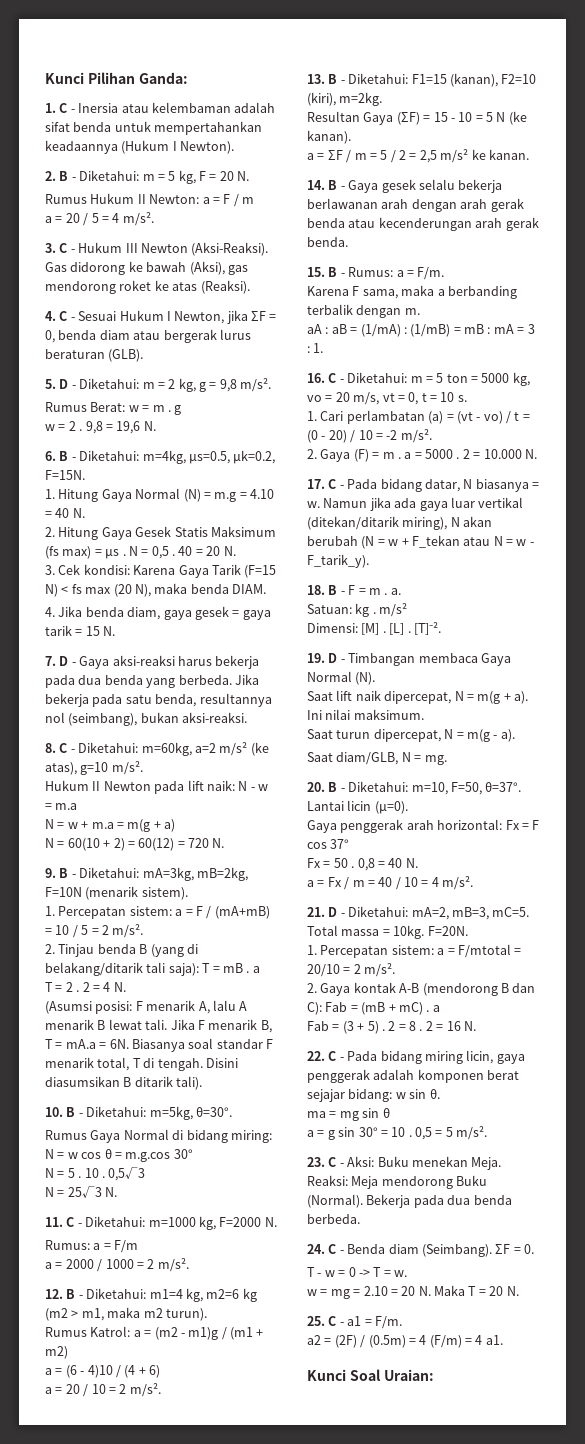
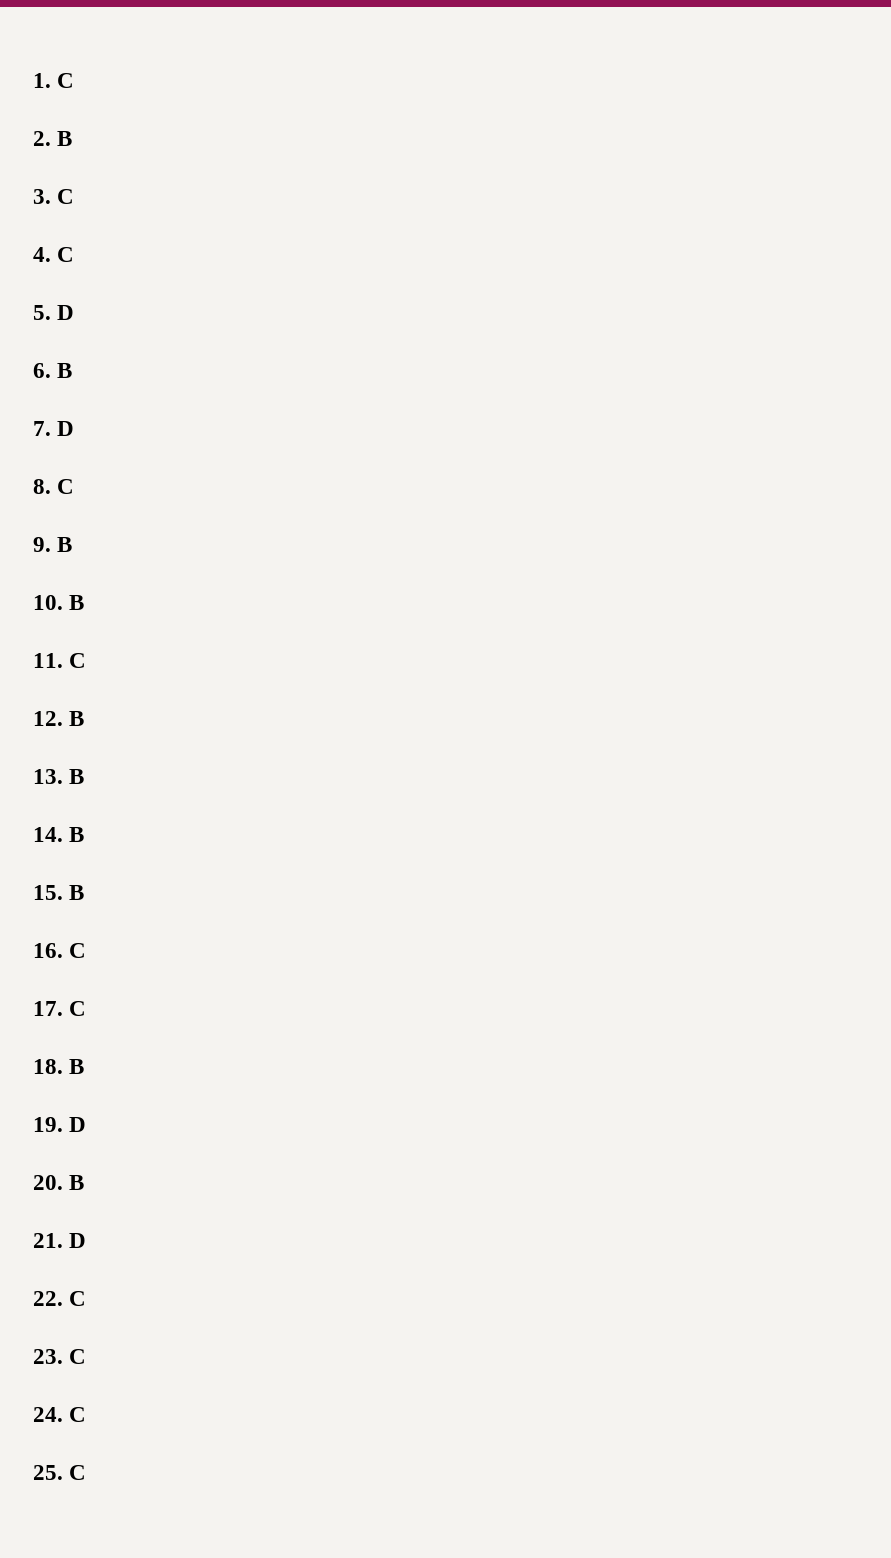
- Kunci Pilihan Ganda:
- 1. C - Inersia atau kelembaman adalah sifat benda untuk mempertahankan keadaannya (Hukum I Newton).
- 2. B - Diketahui: m = 5 kg, F = 20 N.
- Rumus Hukum II Newton: a = F / m
- a = 20 / 5 = 4 m/s².
- 3. C - Hukum III Newton (Aksi-Reaksi). Gas didorong ke bawah (Aksi), gas mendorong roket ke atas (Reaksi).
- 4. C - Sesuai Hukum I Newton, jika ΣF = 0, benda diam atau bergerak lurus beraturan (GLB).
- 5. D - Diketahui: m = 2 kg, g = 9,8 m/s².
- Rumus Berat: w = m . g
- w = 2 . 9,8 = 19,6 N.
- 6. B - Diketahui: m=4kg, μs=0.5, μk=0.2, F=15N.
- 1. Hitung Gaya Normal (N) = m.g = 4.10 = 40 N.
- 2. Hitung Gaya Gesek Statis Maksimum (fs max) = μs . N = 0,5 . 40 = 20 N.
- 3. Cek kondisi: Karena Gaya Tarik (F=15 N) < fs max (20 N), maka benda DIAM.
- 4. Jika benda diam, gaya gesek = gaya tarik = 15 N.
- 7. D - Gaya aksi-reaksi harus bekerja pada dua benda yang berbeda. Jika bekerja pada satu benda, resultannya nol (seimbang), bukan aksi-reaksi.
- 8. C - Diketahui: m=60kg, a=2 m/s² (ke atas), g=10 m/s².
- Hukum II Newton pada lift naik: N - w = m.a
- N = w + m.a = m(g + a)
- N = 60(10 + 2) = 60(12) = 720 N.
- 9. B - Diketahui: mA=3kg, mB=2kg, F=10N (menarik sistem).
- 1. Percepatan sistem: a = F / (mA+mB) = 10 / 5 = 2 m/s².
- 2. Tinjau benda B (yang di belakang/ditarik tali saja): T = mB . a
- T = 2 . 2 = 4 N.
- (Asumsi posisi: F menarik A, lalu A menarik B lewat tali. Jika F menarik B, T = mA.a = 6N. Biasanya soal standar F menarik total, T di tengah. Disini diasumsikan B ditarik tali).
- 10. B - Diketahui: m=5kg, θ=30°.
- Rumus Gaya Normal di bidang miring: N = w cos θ = m.g.cos 30°
- N = 5 . 10 . 0,5√3
- N = 25√3 N.
- 11. C - Diketahui: m=1000 kg, F=2000 N.
- Rumus: a = F/m
- a = 2000 / 1000 = 2 m/s².
- 12. B - Diketahui: m1=4 kg, m2=6 kg (m2 > m1, maka m2 turun).
- Rumus Katrol: a = (m2 - m1)g / (m1 + m2)
- a = (6 - 4)10 / (4 + 6)
- a = 20 / 10 = 2 m/s².
- 13. B - Diketahui: F1=15 (kanan), F2=10 (kiri), m=2kg.
- Resultan Gaya (ΣF) = 15 - 10 = 5 N (ke kanan).
- a = ΣF / m = 5 / 2 = 2,5 m/s² ke kanan.
- 14. B - Gaya gesek selalu bekerja berlawanan arah dengan arah gerak benda atau kecenderungan arah gerak benda.
- 15. B - Rumus: a = F/m.
- Karena F sama, maka a berbanding terbalik dengan m.
- aA : aB = (1/mA) : (1/mB) = mB : mA = 3 : 1.
- 16. C - Diketahui: m = 5 ton = 5000 kg, vo = 20 m/s, vt = 0, t = 10 s.
- 1. Cari perlambatan (a) = (vt - vo) / t = (0 - 20) / 10 = -2 m/s².
- 2. Gaya (F) = m . a = 5000 . 2 = 10.000 N.
- 17. C - Pada bidang datar, N biasanya = w. Namun jika ada gaya luar vertikal (ditekan/ditarik miring), N akan berubah (N = w + F_tekan atau N = w - F_tarik_y).
- 18. B - F = m . a.
- Satuan: kg . m/s²
- Dimensi: [M] . [L] . [T]⁻².
- 19. D - Timbangan membaca Gaya Normal (N).
- Saat lift naik dipercepat, N = m(g + a). Ini nilai maksimum.
- Saat turun dipercepat, N = m(g - a).
- Saat diam/GLB, N = mg.
- 20. B - Diketahui: m=10, F=50, θ=37°. Lantai licin (μ=0).
- Gaya penggerak arah horizontal: Fx = F cos 37°
- Fx = 50 . 0,8 = 40 N.
- a = Fx / m = 40 / 10 = 4 m/s².
- 21. D - Diketahui: mA=2, mB=3, mC=5. Total massa = 10kg. F=20N.
- 1. Percepatan sistem: a = F/mtotal = 20/10 = 2 m/s².
- 2. Gaya kontak A-B (mendorong B dan C): Fab = (mB + mC) . a
- Fab = (3 + 5) . 2 = 8 . 2 = 16 N.
- 22. C - Pada bidang miring licin, gaya penggerak adalah komponen berat sejajar bidang: w sin θ.
- ma = mg sin θ
- a = g sin 30° = 10 . 0,5 = 5 m/s².
- 23. C - Aksi: Buku menekan Meja. Reaksi: Meja mendorong Buku (Normal). Bekerja pada dua benda berbeda.
- 24. C - Benda diam (Seimbang). ΣF = 0.
- T - w = 0 -> T = w.
- w = mg = 2.10 = 20 N. Maka T = 20 N.
- 25. C - a1 = F/m.
- a2 = (2F) / (0.5m) = 4 (F/m) = 4 a1.
- Kunci Soal Uraian:
+ 1. C
+ 2. B
+ 3. C
+ 4. C
+ 5. D
+ 6. B
+ 7. D
+ 8. C
+ 9. B
+ 10. B
+ 11. C
+ 12. B
+ 13. B
+ 14. B
+ 15. B
+ 16. C
+ 17. C
+ 18. B
+ 19. D
+ 20. B
+ 21. D
+ 22. C
+ 23. C
+ 24. C
+ 25. C

